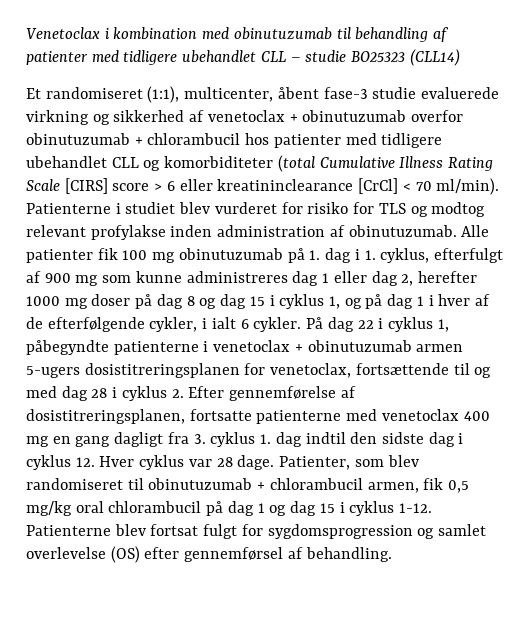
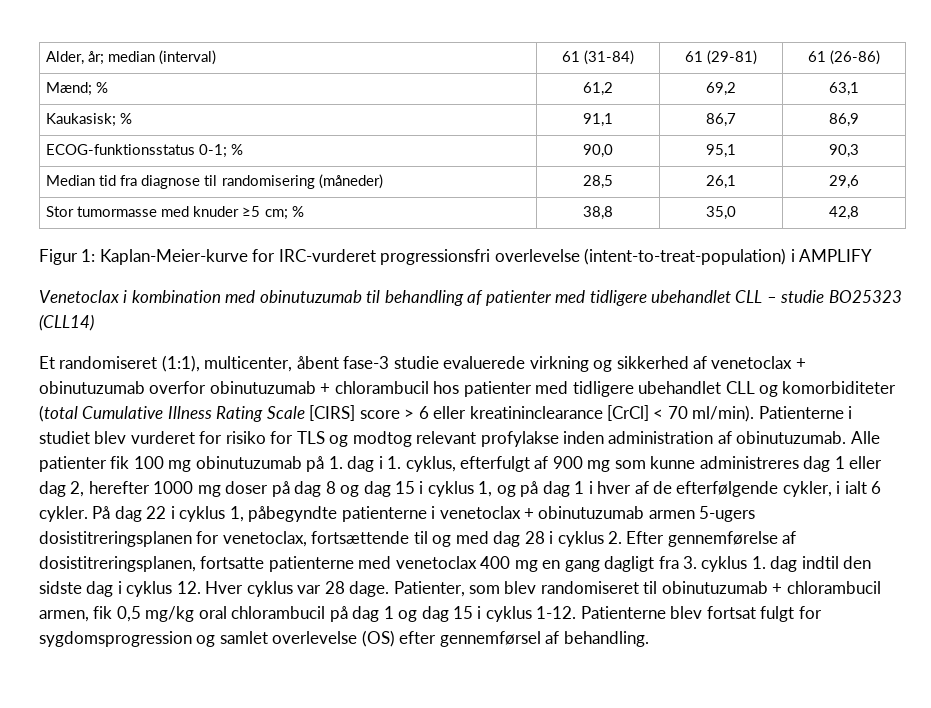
+ Alder, år; median (interval) | 61 (31-84) | 61 (29-81) | 61 (26-86)
+ Mænd; % | 61,2 | 69,2 | 63,1
+ Kaukasisk; % | 91,1 | 86,7 | 86,9
+ ECOG-funktionsstatus 0-1; % | 90,0 | 95,1 | 90,3
+ Median tid fra diagnose til randomisering (måneder) | 28,5 | 26,1 | 29,6
+ Stor tumormasse med knuder ≥5 cm; % | 38,8 | 35,0 | 42,8
+ Figur 1: Kaplan-Meier-kurve for IRC-vurderet progressionsfri overlevelse (intent-to-treat-population) i AMPLIFY

